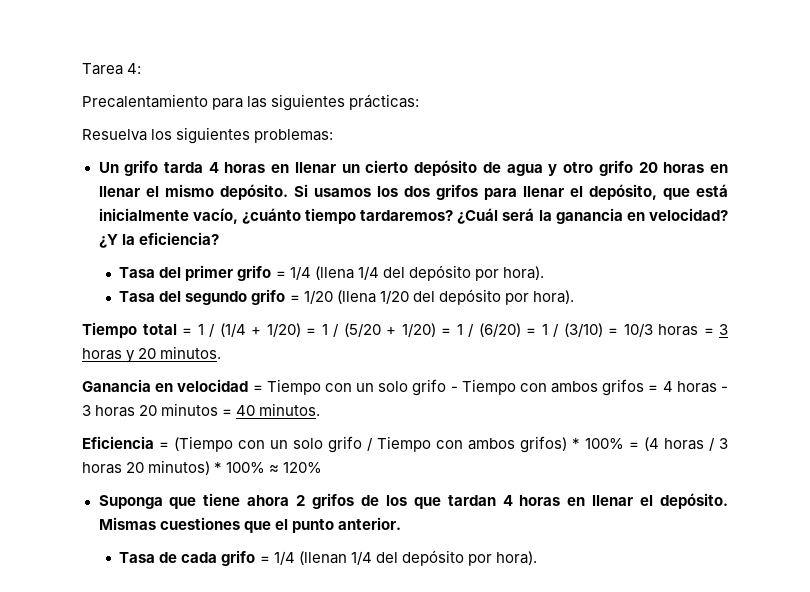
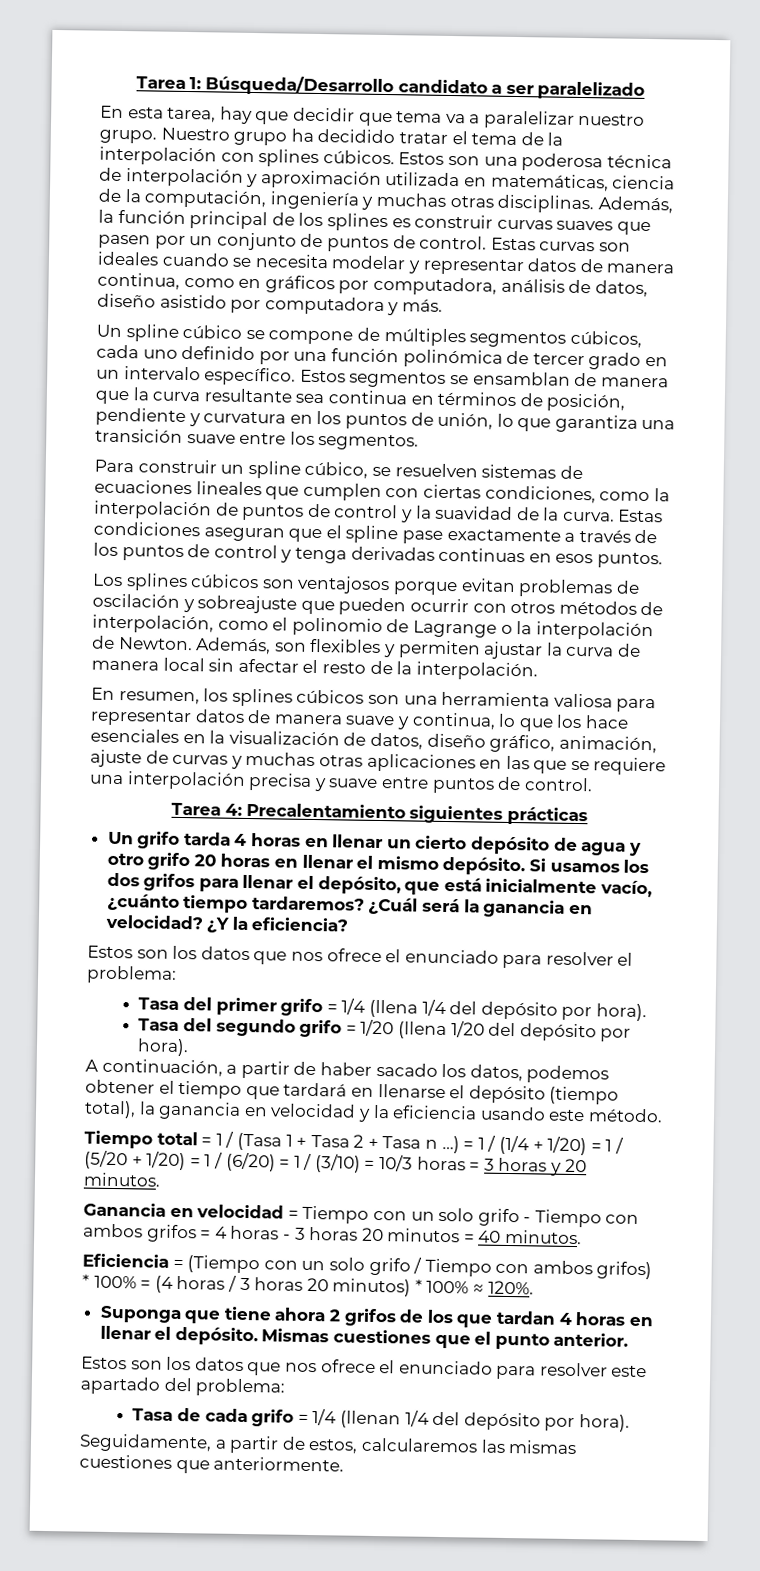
- Tarea 4:
- Precalentamiento para las siguientes prácticas:
- Resuelva los siguientes problemas:
+ Tarea 1: Búsqueda/Desarrollo candidato a ser paralelizado
+ En esta tarea, hay que decidir que tema va a paralelizar nuestro grupo. Nuestro grupo ha decidido tratar el tema de la interpolación con splines cúbicos. Estos son una poderosa técnica de interpolación y aproximación utilizada en matemáticas, ciencia de la computación, ingeniería y muchas otras disciplinas. Además, la función principal de los splines es construir curvas suaves que pasen por un conjunto de puntos de control. Estas curvas son ideales cuando se necesita modelar y representar datos de manera continua, como en gráficos por computadora, análisis de datos, diseño asistido por computadora y más.
+ Un spline cúbico se compone de múltiples segmentos cúbicos, cada uno definido por una función polinómica de tercer grado en un intervalo específico. Estos segmentos se ensamblan de manera que la curva resultante sea continua en términos de posición, pendiente y curvatura en los puntos de unión, lo que garantiza una transición suave entre los segmentos.
+ Para construir un spline cúbico, se resuelven sistemas de ecuaciones lineales que cumplen con ciertas condiciones, como la interpolación de puntos de control y la suavidad de la curva. Estas condiciones aseguran que el spline pase exactamente a través de los puntos de control y tenga derivadas continuas en esos puntos.
+ Los splines cúbicos son ventajosos porque evitan problemas de oscilación y sobreajuste que pueden ocurrir con otros métodos de interpolación, como el polinomio de Lagrange o la interpolación de Newton. Además, son flexibles y permiten ajustar la curva de manera local sin afectar el resto de la interpolación.
+ En resumen, los splines cúbicos son una herramienta valiosa para representar datos de manera suave y continua, lo que los hace esenciales en la visualización de datos, diseño gráfico, animación, ajuste de curvas y muchas otras aplicaciones en las que se requiere una interpolación precisa y suave entre puntos de control.
+ Tarea 4: Precalentamiento siguientes prácticas
+ Estos son los datos que nos ofrece el enunciado para resolver el problema:
+ A continuación, a partir de haber sacado los datos, podemos obtener el tiempo que tardará en llenarse el depósito (tiempo total), la ganancia en velocidad y la eficiencia usando este método.
- Tiempo total = 1 / (1/4 + 1/20) = 1 / (5/20 + 1/20) = 1 / (6/20) = 1 / (3/10) = 10/3 horas = 3 horas y 20 minutos.
+ Tiempo total = 1 / (Tasa 1 + Tasa 2 + Tasa n …) = 1 / (1/4 + 1/20) = 1 / (5/20 + 1/20) = 1 / (6/20) = 1 / (3/10) = 10/3 horas = 3 horas y 20 minutos.
- Eficiencia = (Tiempo con un solo grifo / Tiempo con ambos grifos) * 100% = (4 horas / 3 horas 20 minutos) * 100% ≈ 120%
+ Eficiencia = (Tiempo con un solo grifo / Tiempo con ambos grifos) * 100% = (4 horas / 3 horas 20 minutos) * 100% ≈ 120%.
+ Estos son los datos que nos ofrece el enunciado para resolver este apartado del problema:
+ Seguidamente, a partir de estos, calcularemos las mismas cuestiones que anteriormente.

